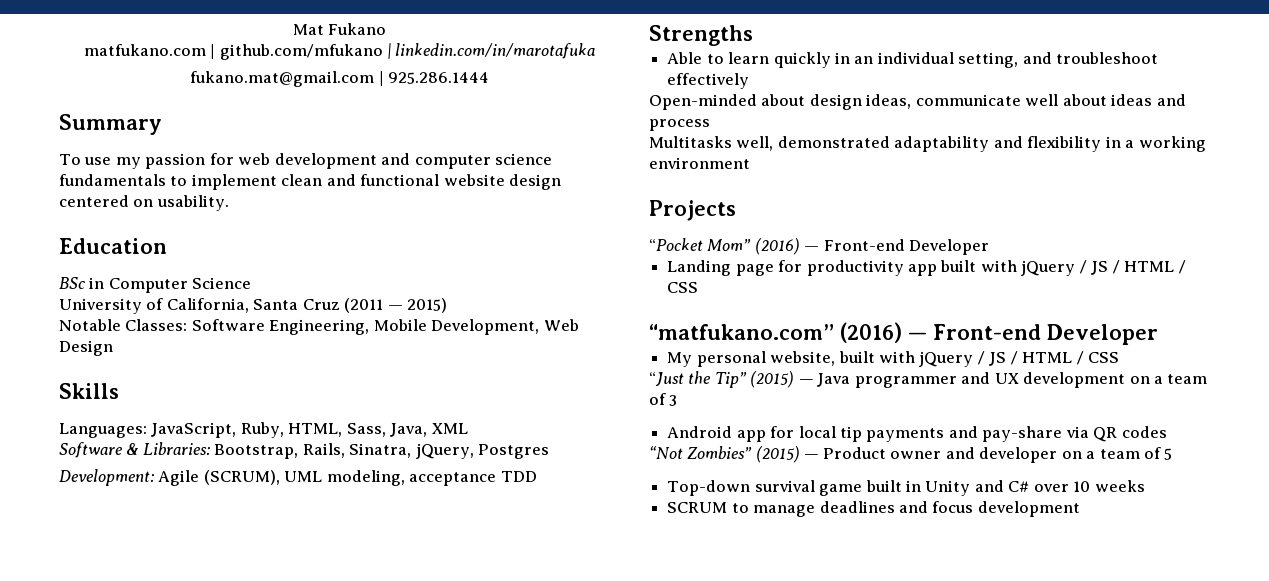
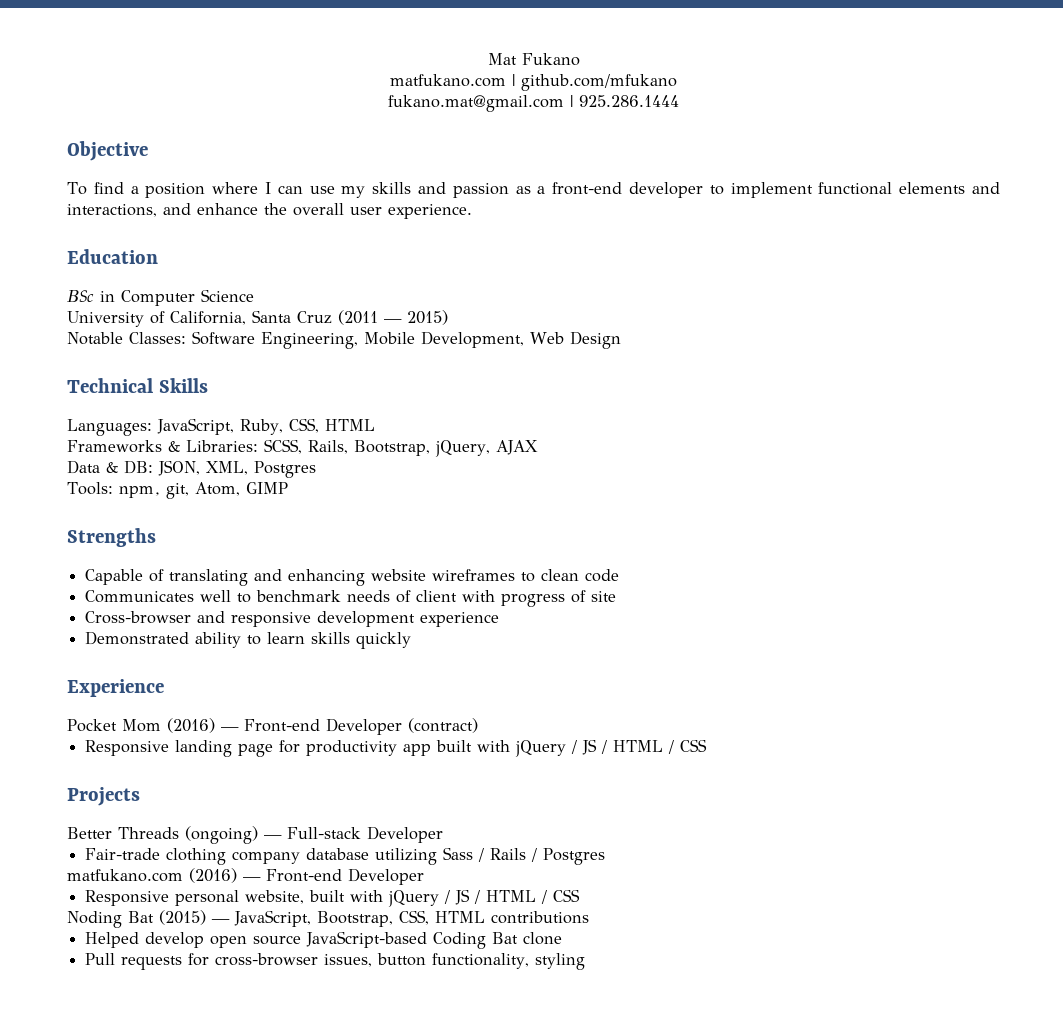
- matfukano.com | github.com/mfukano | linkedin.com/in/marotafuka
+ matfukano.com | github.com/mfukano
- Summary
+ Objective
- To use my passion for web development and computer science fundamentals to implement clean and functional website design centered on usability.
+ To find a position where I can use my skills and passion as a front-end developer to implement functional elements and interactions, and enhance the overall user experience.
- Skills
+ Technical Skills
- Languages: JavaScript, Ruby, HTML, Sass, Java, XML
- Software & Libraries: Bootstrap, Rails, Sinatra, jQuery, Postgres
- Development: Agile (SCRUM), UML modeling, acceptance TDD
+ Languages: JavaScript, Ruby, CSS, HTML
+ Frameworks & Libraries: SCSS, Rails, Bootstrap, jQuery, AJAX
+ Data & DB: JSON, XML, Postgres
+ Tools: npm, git, Atom, GIMP
  Strengths
- Able to learn quickly in an individual setting, and troubleshoot effectively
- Open-minded about design ideas, communicate well about ideas and process
- Multitasks well, demonstrated adaptability and flexibility in a working environment
- Projects
- “Pocket Mom” (2016) — Front-end Developer
- Landing page for productivity app built with jQuery / JS / HTML / CSS
+ Capable of translating and enhancing website wireframes to clean code
+ Communicates well to benchmark needs of client with progress of site
+ Cross-browser and responsive development experience
+ Demonstrated ability to learn skills quickly
+ Experience
+ Pocket Mom (2016) — Front-end Developer (contract)
+ Responsive landing page for productivity app built with jQuery / JS / HTML / CSS
- “matfukano.com” (2016) — Front-end Developer
- My personal website, built with jQuery / JS / HTML / CSS
+ Projects
+ Better Threads (ongoing) — Full-stack Developer
+ Fair-trade clothing company database utilizing Sass / Rails / Postgres
+ matfukano.com (2016) — Front-end Developer
+ Responsive personal website, built with jQuery / JS / HTML / CSS
- “Just the Tip” (2015) — Java programmer and UX development on a team of 3
- Android app for local tip payments and pay-share via QR codes
- “Not Zombies” (2015) — Product owner and developer on a team of 5
- Top-down survival game built in Unity and C# over 10 weeks
- SCRUM to manage deadlines and focus development
+ Noding Bat (2015) — JavaScript, Bootstrap, CSS, HTML contributions
+ Helped develop open source JavaScript-based Coding Bat clone
+ Pull requests for cross-browser issues, button functionality, styling

